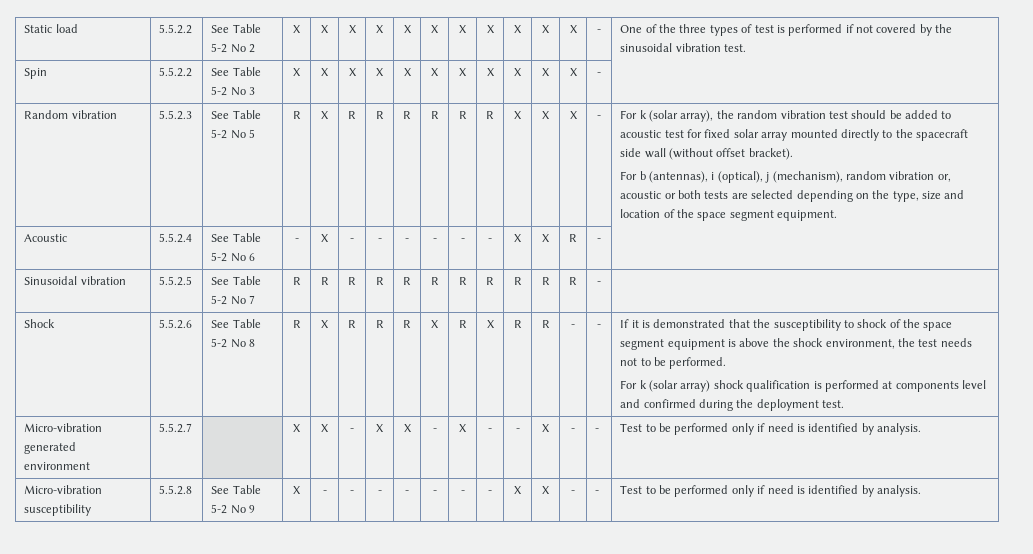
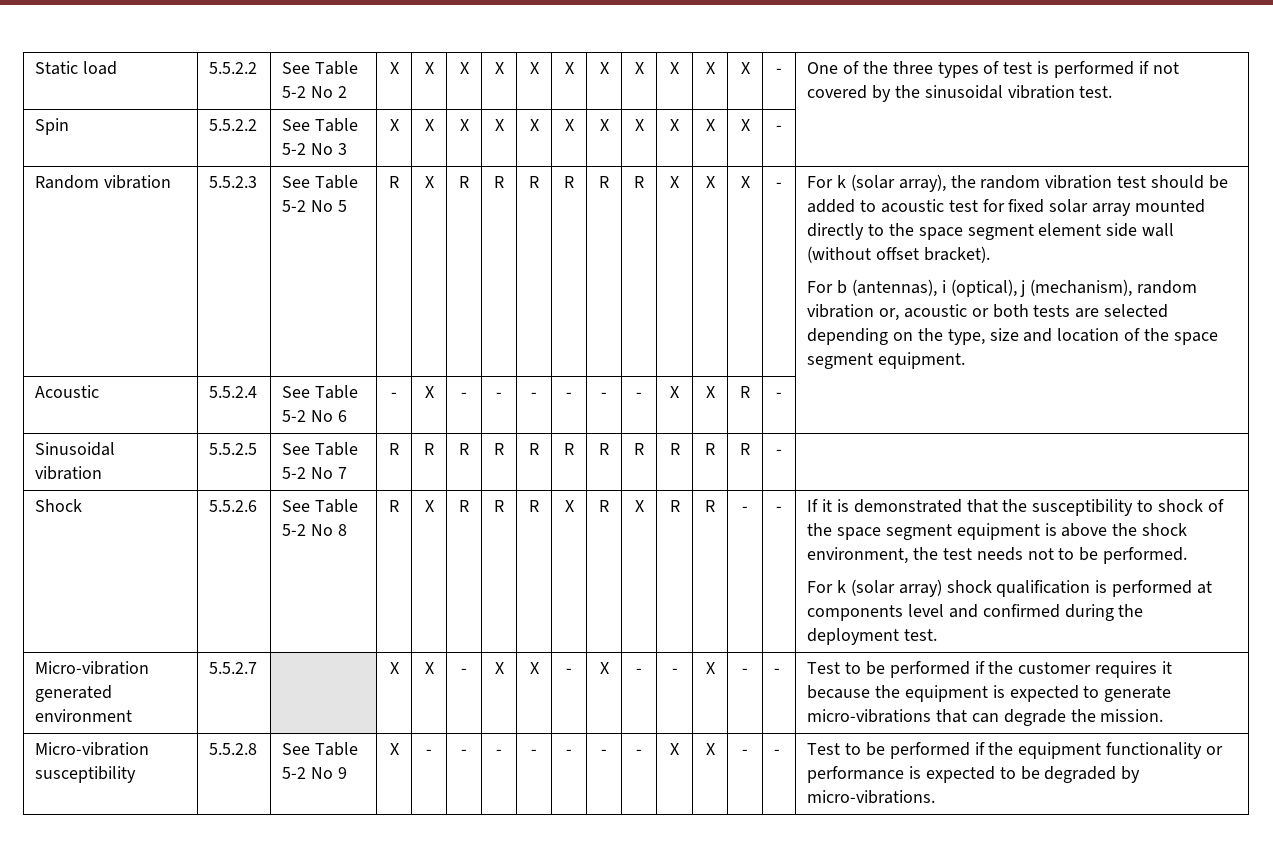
- For k (solar array), the random vibration test should be added to acoustic test for fixed solar array mounted directly to the spacecraft side wall (without offset bracket).
+ For k (solar array), the random vibration test should be added to acoustic test for fixed solar array mounted directly to the space segment element side wall (without offset bracket).
- Micro-vibration generated environment | 5.5.2.7 | | X | X | - | X | X | - | X | - | - | X | - | - | Test to be performed only if need is identified by analysis.
+ Micro-vibration generated environment | 5.5.2.7 | | X | X | - | X | X | - | X | - | - | X | - | - | Test to be performed if the customer requires it because the equipment is expected to generate micro-vibrations that can degrade the mission.
- Micro-vibration susceptibility | 5.5.2.8 | See Table 5-2 No 9 | X | - | - | - | - | - | - | - | X | X | - | - | Test to be performed only if need is identified by analysis.
+ Micro-vibration susceptibility | 5.5.2.8 | See Table 5-2 No 9 | X | - | - | - | - | - | - | - | X | X | - | - | Test to be performed if the equipment functionality or performance is expected to be degraded by micro-vibrations.

